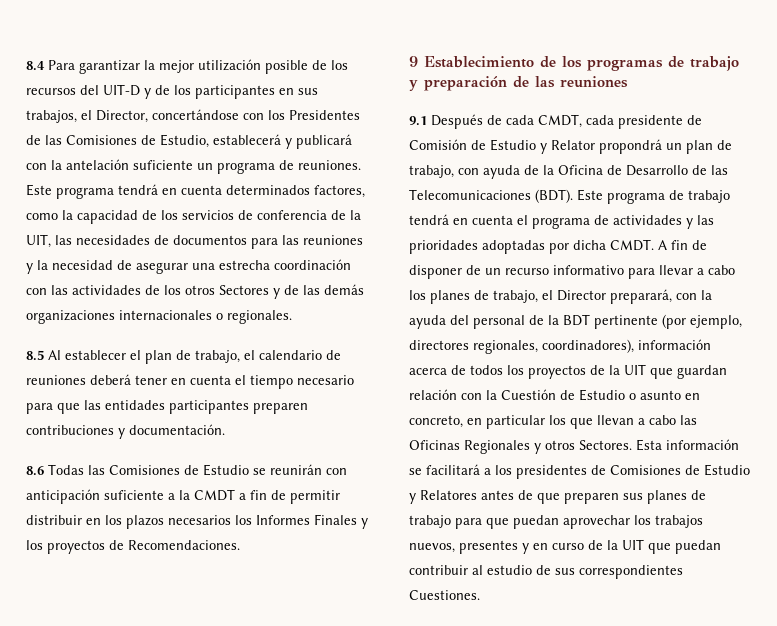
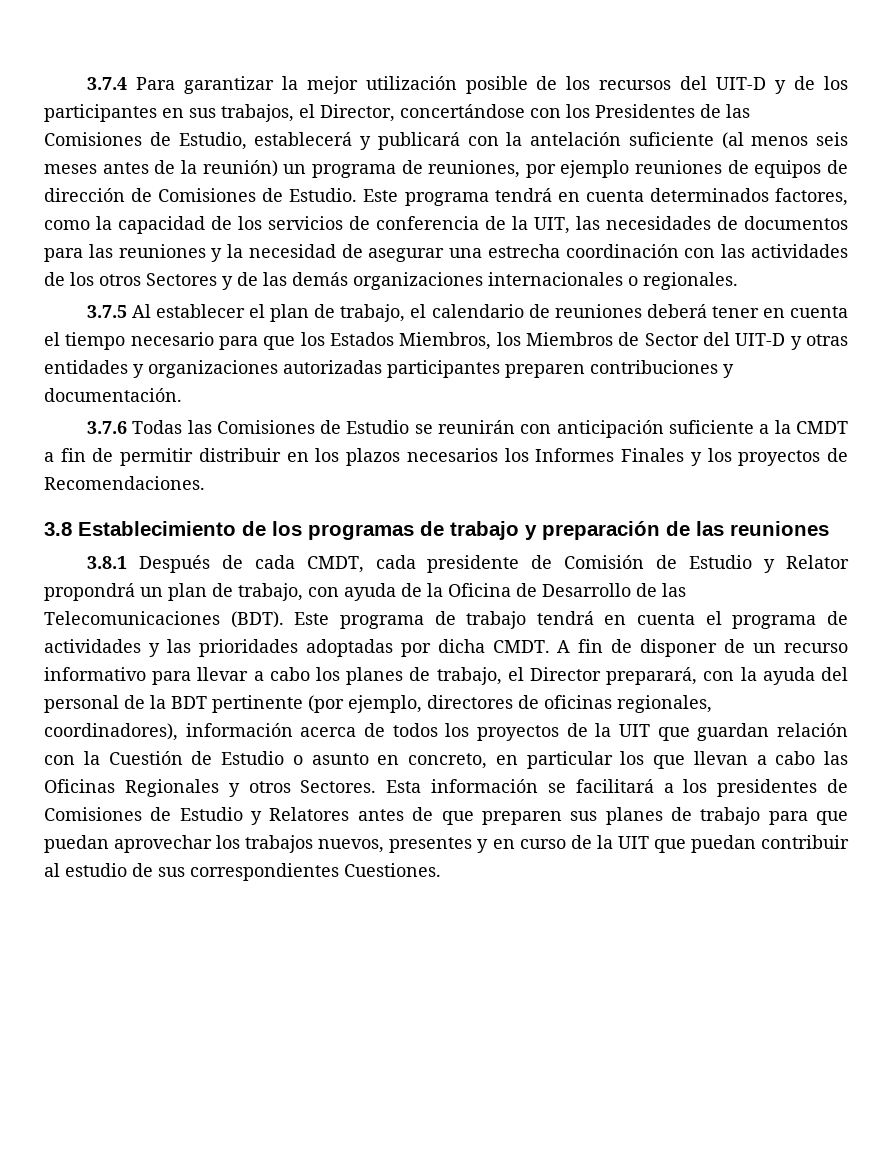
- 8.4 Para garantizar la mejor utilización posible de los recursos del UIT-D y de los participantes en sus trabajos, el Director, concertándose con los Presidentes de las Comisiones de Estudio, establecerá y publicará con la antelación suficiente un programa de reuniones.
+ 3.7.4 Para garantizar la mejor utilización posible de los recursos del UIT-D y de los participantes en sus trabajos, el Director, concertándose con los Presidentes de las Comisiones de Estudio, establecerá y publicará con la antelación suficiente (al menos seis meses antes de la reunión) un programa de reuniones, por ejemplo reuniones de equipos de dirección de Comisiones de Estudio.
- 8.5 Al establecer el plan de trabajo, el calendario de reuniones deberá tener en cuenta el tiempo necesario para que las entidades participantes preparen contribuciones y documentación.
+ 3.7.5 Al establecer el plan de trabajo, el calendario de reuniones deberá tener en cuenta el tiempo necesario para que los Estados Miembros, los Miembros de Sector del UIT-D y otras entidades y organizaciones autorizadas participantes preparen contribuciones y documentación.
- 8.6 Todas las Comisiones de Estudio se reunirán con anticipación suficiente a la CMDT a fin de permitir distribuir en los plazos necesarios los Informes Finales y los proyectos de Recomendaciones.
+ 3.7.6 Todas las Comisiones de Estudio se reunirán con anticipación suficiente a la CMDT a fin de permitir distribuir en los plazos necesarios los Informes Finales y los proyectos de Recomendaciones.
- 9 Establecimiento de los programas de trabajo y preparación de las reuniones
+ 3.8 Establecimiento de los programas de trabajo y preparación de las reuniones
- 9.1 Después de cada CMDT, cada presidente de Comisión de Estudio y Relator propondrá un plan de trabajo, con ayuda de la Oficina de Desarrollo de las Telecomunicaciones (BDT).
+ 3.8.1 Después de cada CMDT, cada presidente de Comisión de Estudio y Relator propondrá un plan de trabajo, con ayuda de la Oficina de Desarrollo de las Telecomunicaciones (BDT).
- A fin de disponer de un recurso informativo para llevar a cabo los planes de trabajo, el Director preparará, con la ayuda del personal de la BDT pertinente (por ejemplo, directores regionales, coordinadores), información acerca de todos los proyectos de la UIT que guardan relación con la Cuestión de Estudio o asunto en concreto, en particular los que llevan a cabo las Oficinas Regionales y otros Sectores.
+ A fin de disponer de un recurso informativo para llevar a cabo los planes de trabajo, el Director preparará, con la ayuda del personal de la BDT pertinente (por ejemplo, directores de oficinas regionales, coordinadores), información acerca de todos los proyectos de la UIT que guardan relación con la Cuestión de Estudio o asunto en concreto, en particular los que llevan a cabo las Oficinas Regionales y otros Sectores.

